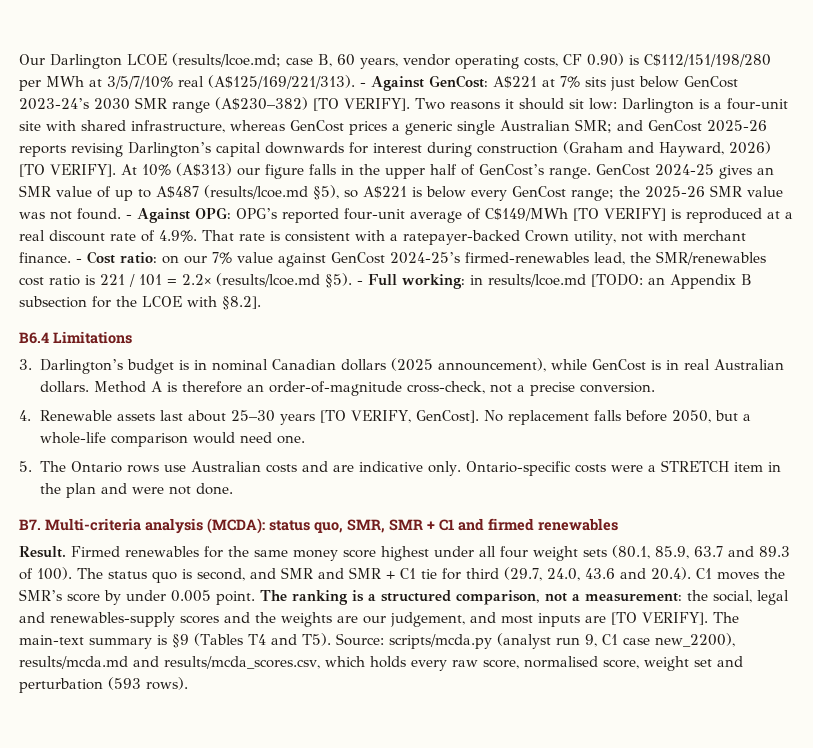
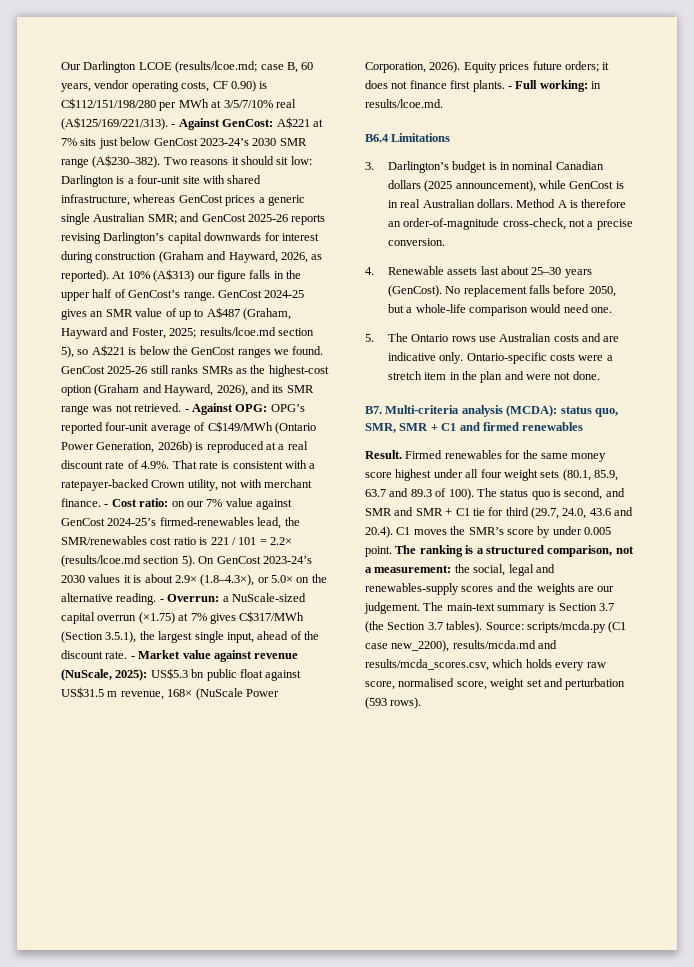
- - Against GenCost: A$221 at 7% sits just below GenCost 2023-24’s 2030 SMR range (A$230–382) [TO VERIFY].
+ - Against GenCost: A$221 at 7% sits just below GenCost 2023-24’s 2030 SMR range (A$230–382).
- Two reasons it should sit low: Darlington is a four-unit site with shared infrastructure, whereas GenCost prices a generic single Australian SMR; and GenCost 2025-26 reports revising Darlington’s capital downwards for interest during construction (Graham and Hayward, 2026) [TO VERIFY].
+ Two reasons it should sit low: Darlington is a four-unit site with shared infrastructure, whereas GenCost prices a generic single Australian SMR; and GenCost 2025-26 reports revising Darlington’s capital downwards for interest during construction (Graham and Hayward, 2026, as reported).
- GenCost 2024-25 gives an SMR value of up to A$487 (results/lcoe.md §5), so A$221 is below every GenCost range; the 2025-26 SMR value was not found.
+ GenCost 2024-25 gives an SMR value of up to A$487 (Graham, Hayward and Foster, 2025; results/lcoe.md section 5), so A$221 is below the GenCost ranges we found. GenCost 2025-26 still ranks SMRs as the highest-cost option (Graham and Hayward, 2026), and its SMR range was not retrieved.
- - Against OPG: OPG’s reported four-unit average of C$149/MWh [TO VERIFY] is reproduced at a real discount rate of 4.9%. That rate is consistent with a ratepayer-backed Crown utility, not with merchant finance.
+ - Against OPG: OPG’s reported four-unit average of C$149/MWh (Ontario Power Generation, 2026b) is reproduced at a real discount rate of 4.9%. That rate is consistent with a ratepayer-backed Crown utility, not with merchant finance.
- - Cost ratio: on our 7% value against GenCost 2024-25’s firmed-renewables lead, the SMR/renewables cost ratio is 221 / 101 = 2.2× (results/lcoe.md §5). - Full working: in results/lcoe.md [TODO: an Appendix B subsection for the LCOE with §8.2].
+ - Cost ratio: on our 7% value against GenCost 2024-25’s firmed-renewables lead, the SMR/renewables cost ratio is 221 / 101 = 2.2× (results/lcoe.md section 5). On GenCost 2023-24’s 2030 values it is about 2.9× (1.8–4.3×), or 5.0× on the alternative reading. - Overrun: a NuScale-sized capital overrun (×1.75) at 7% gives C$317/MWh (Section 3.5.1), the largest single input, ahead of the discount rate. - Market value against revenue (NuScale, 2025): US$5.3 bn public float against US$31.5 m revenue, 168× (NuScale Power Corporation, 2026). Equity prices future orders; it does not finance first plants. - Full working: in results/lcoe.md.
- 4. Renewable assets last about 25–30 years [TO VERIFY, GenCost].
+ 4. Renewable assets last about 25–30 years (GenCost).
- Ontario-specific costs were a STRETCH item in the plan and were not done.
+ Ontario-specific costs were a stretch item in the plan and were not done.
- The ranking is a structured comparison, not a measurement: the social, legal and renewables-supply scores and the weights are our judgement, and most inputs are [TO VERIFY]. The main-text summary is §9 (Tables T4 and T5). Source: scripts/mcda.py (analyst run 9, C1 case new_2200), results/mcda.md and results/mcda_scores.csv, which holds every raw score, normalised score, weight set and perturbation (593 rows).
+ The ranking is a structured comparison, not a measurement: the social, legal and renewables-supply scores and the weights are our judgement. The main-text summary is Section 3.7 (the Section 3.7 tables). Source: scripts/mcda.py (C1 case new_2200), results/mcda.md and results/mcda_scores.csv, which holds every raw score, normalised score, weight set and perturbation (593 rows).

